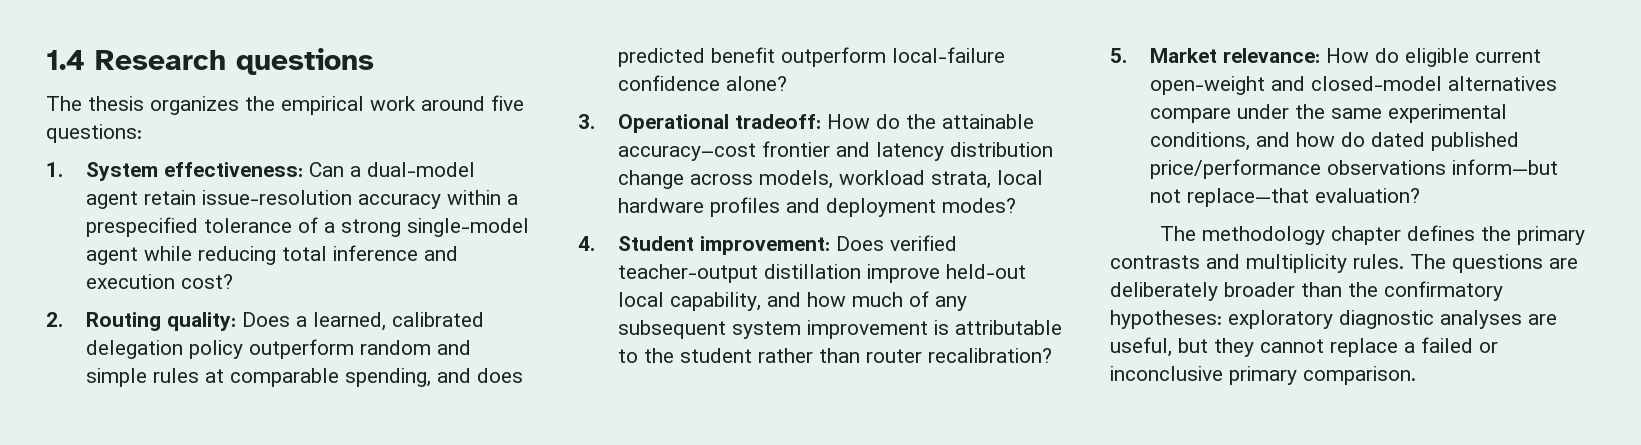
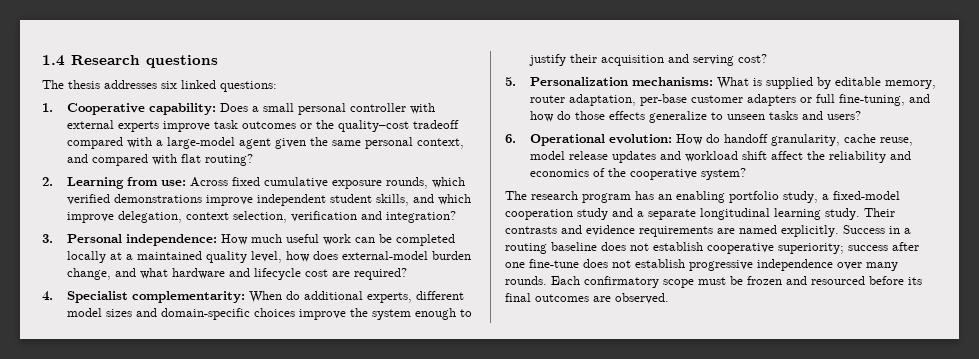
- The thesis organizes the empirical work around five questions:
- 1. System effectiveness: Can a dual-model agent retain issue-resolution accuracy within a prespecified tolerance of a strong single-model agent while reducing total inference and execution cost?
- 2. Routing quality: Does a learned, calibrated delegation policy outperform random and simple rules at comparable spending, and does predicted benefit outperform local-failure confidence alone?
- 3. Operational tradeoff: How do the attainable accuracy–cost frontier and latency distribution change across models, workload strata, local hardware profiles and deployment modes?
- 4. Student improvement: Does verified teacher-output distillation improve held-out local capability, and how much of any subsequent system improvement is attributable to the student rather than router recalibration?
- 5. Market relevance: How do eligible current open-weight and closed-model alternatives compare under the same experimental conditions, and how do dated published price/performance observations inform—but not replace—that evaluation?
- The methodology chapter defines the primary contrasts and multiplicity rules. The questions are deliberately broader than the confirmatory hypotheses: exploratory diagnostic analyses are useful, but they cannot replace a failed or inconclusive primary comparison.
+ The thesis addresses six linked questions:
+ 1. Cooperative capability: Does a small personal controller with external experts improve task outcomes or the quality–cost tradeoff compared with a large-model agent given the same personal context, and compared with flat routing?
+ 2. Learning from use: Across fixed cumulative exposure rounds, which verified demonstrations improve independent student skills, and which improve delegation, context selection, verification and integration?
+ 3. Personal independence: How much useful work can be completed locally at a maintained quality level, how does external-model burden change, and what hardware and lifecycle cost are required?
+ 4. Specialist complementarity: When do additional experts, different model sizes and domain-specific choices improve the system enough to justify their acquisition and serving cost?
+ 5. Personalization mechanisms: What is supplied by editable memory, router adaptation, per-base customer adapters or full fine-tuning, and how do those effects generalize to unseen tasks and users?
+ 6. Operational evolution: How do handoff granularity, cache reuse, model release updates and workload shift affect the reliability and economics of the cooperative system?
+ The research program has an enabling portfolio study, a fixed-model cooperation study and a separate longitudinal learning study. Their contrasts and evidence requirements are named explicitly. Success in a routing baseline does not establish cooperative superiority; success after one fine-tune does not establish progressive independence over many rounds. Each confirmatory scope must be frozen and resourced before its final outcomes are observed.

